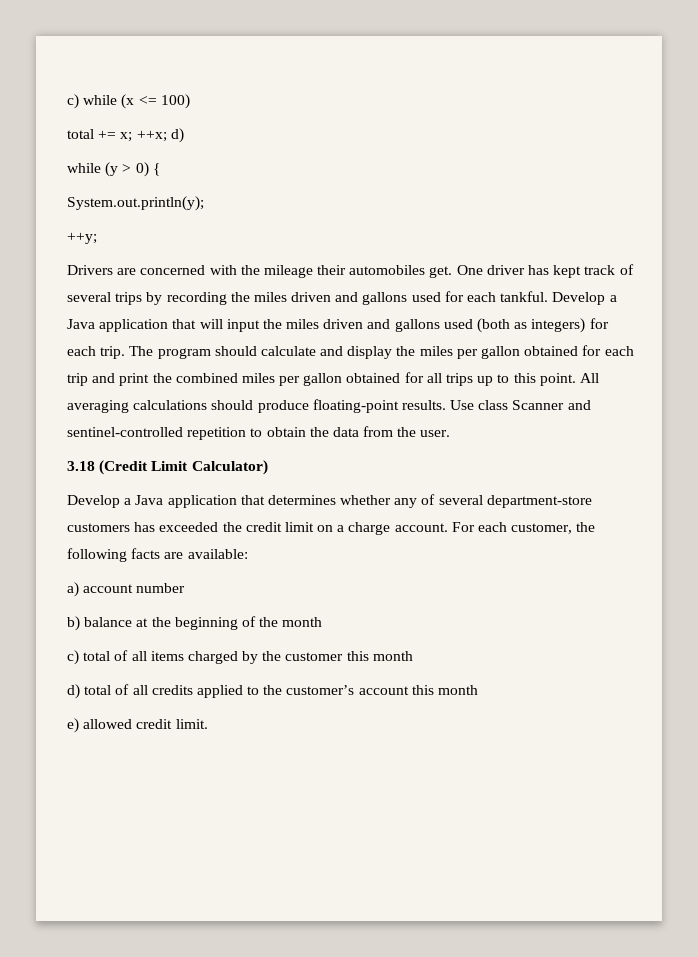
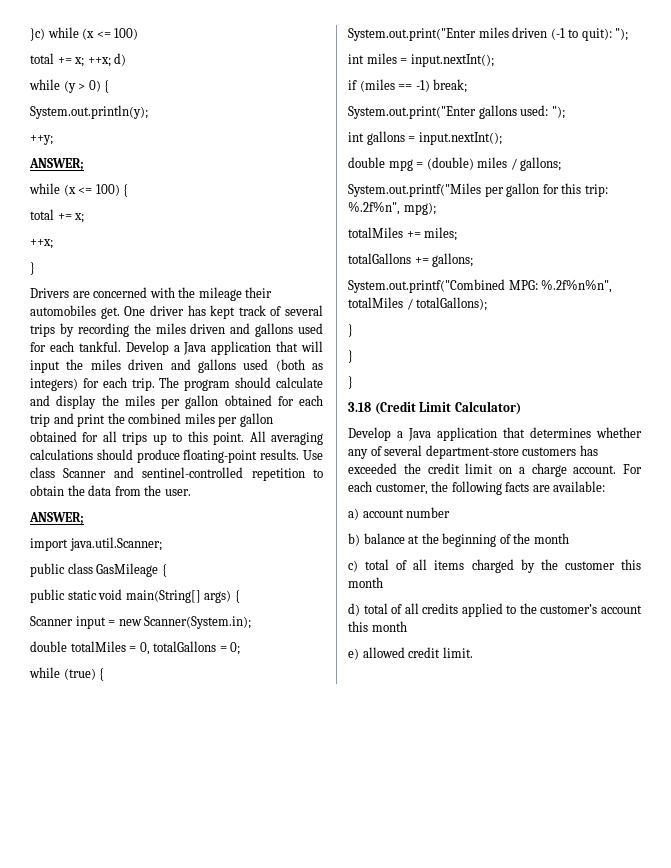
- c) while (x <= 100)
+ }c) while (x <= 100)
  ++y;
+ ANSWER;
+ while (x <= 100) {
+ total += x;
+ ++x;
+ }
  Use class Scanner and sentinel-controlled repetition to obtain the data from the user.
+ ANSWER;
+ import java.util.Scanner;
+ public class GasMileage {
+ public static void main(String[] args) {
+ Scanner input = new Scanner(System.in);
+ double totalMiles = 0, totalGallons = 0;
+ while (true) {
+ System.out.print("Enter miles driven (-1 to quit): ");
+ int miles = input.nextInt();
+ if (miles == -1) break;
+ System.out.print("Enter gallons used: ");
+ int gallons = input.nextInt();
+ double mpg = (double) miles / gallons;
+ System.out.printf("Miles per gallon for this trip: %.2f%n", mpg);
+ totalMiles += miles;
+ totalGallons += gallons;
+ System.out.printf("Combined MPG: %.2f%n%n", totalMiles / totalGallons);
+ }
+ }
+ }

